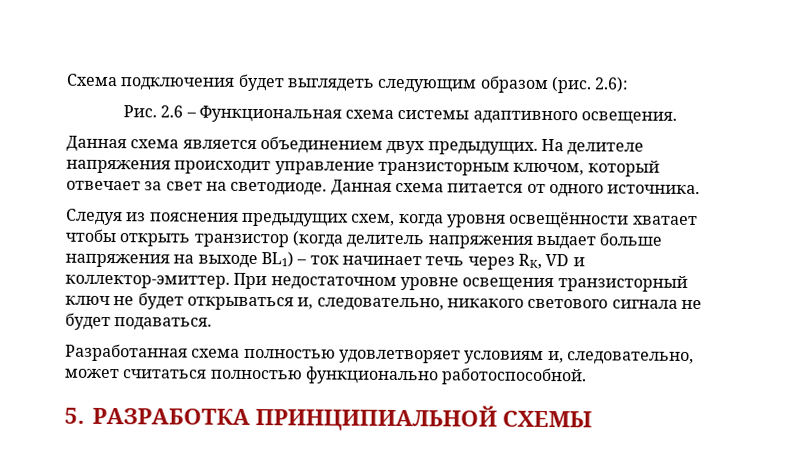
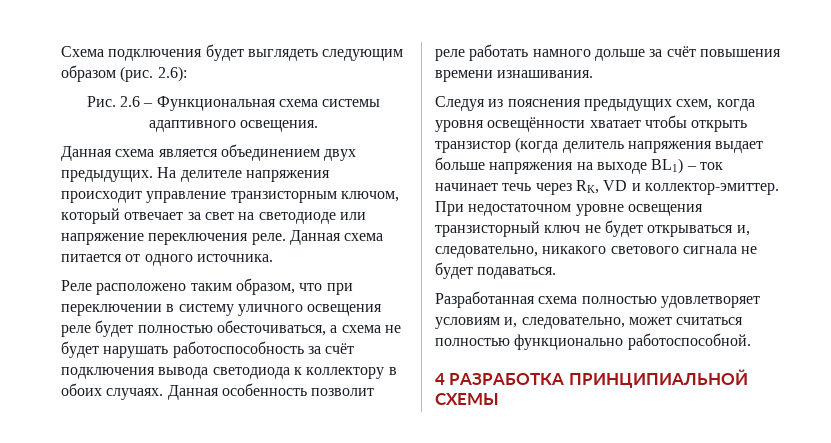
- На делителе напряжения происходит управление транзисторным ключом, который отвечает за свет на светодиоде.
+ На делителе напряжения происходит управление транзисторным ключом, который отвечает за свет на светодиоде или напряжение переключения реле.
+ Реле расположено таким образом, что при переключении в систему уличного освещения реле будет полностью обесточиваться, а схема не будет нарушать работоспособность за счёт подключения вывода светодиода к коллектору в обоих случаях. Данная особенность позволит реле работать намного дольше за счёт повышения времени изнашивания.
- 5. РАЗРАБОТКА ПРИНЦИПИАЛЬНОЙ СХЕМЫ
+ 4 РАЗРАБОТКА ПРИНЦИПИАЛЬНОЙ СХЕМЫ

